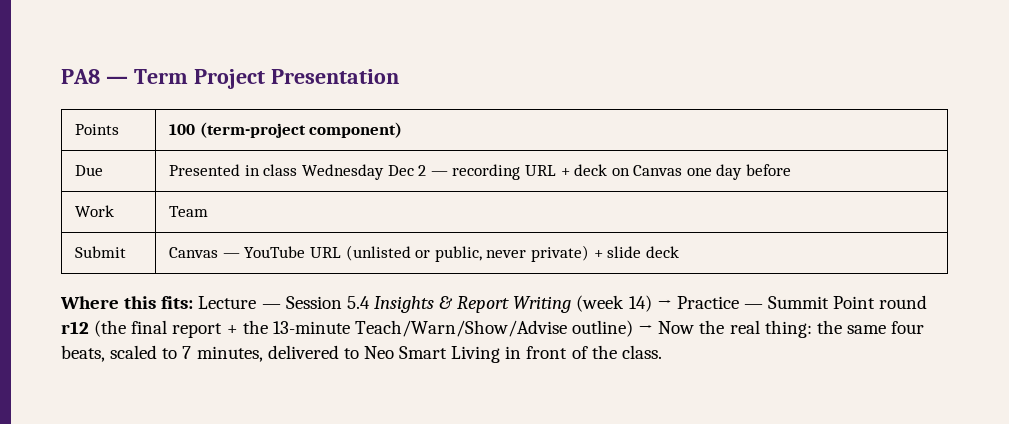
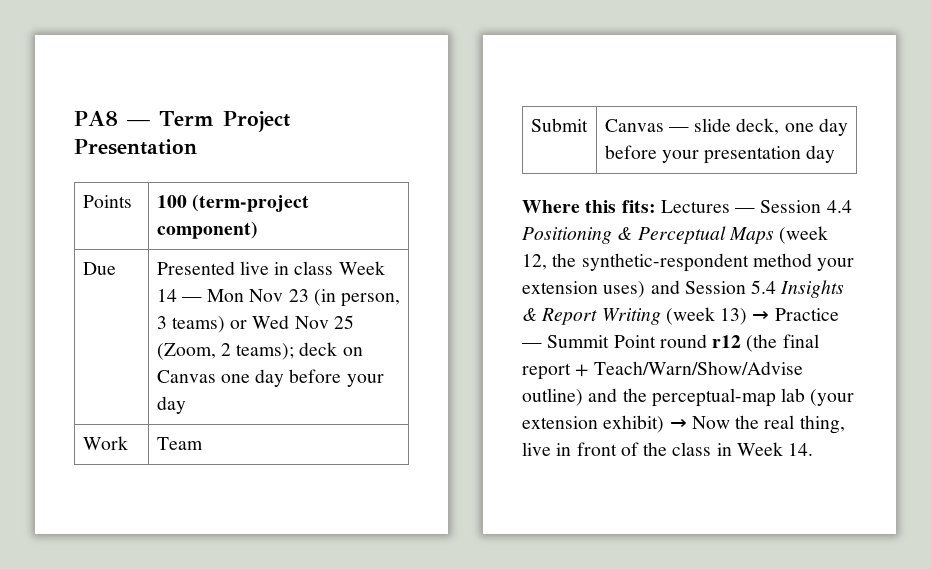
- Due | Presented in class Wednesday Dec 2 — recording URL + deck on Canvas one day before
+ Due | Presented live in class Week 14 — Mon Nov 23 (in person, 3 teams) or Wed Nov 25 (Zoom, 2 teams); deck on Canvas one day before your day
- Submit | Canvas — YouTube URL (unlisted or public, never private) + slide deck
+ Submit | Canvas — slide deck, one day before your presentation day
- Where this fits: Lecture — Session 5.4 Insights & Report Writing (week 14) → Practice — Summit Point round r12 (the final report + the 13-minute Teach/Warn/Show/Advise outline) → Now the real thing: the same four beats, scaled to 7 minutes, delivered to Neo Smart Living in front of the class.
+ Where this fits: Lectures — Session 4.4 Positioning & Perceptual Maps (week 12, the synthetic-respondent method your extension uses) and Session 5.4 Insights & Report Writing (week 13) → Practice — Summit Point round r12 (the final report + Teach/Warn/Show/Advise outline) and the perceptual-map lab (your extension exhibit) → Now the real thing, live in front of the class in Week 14.

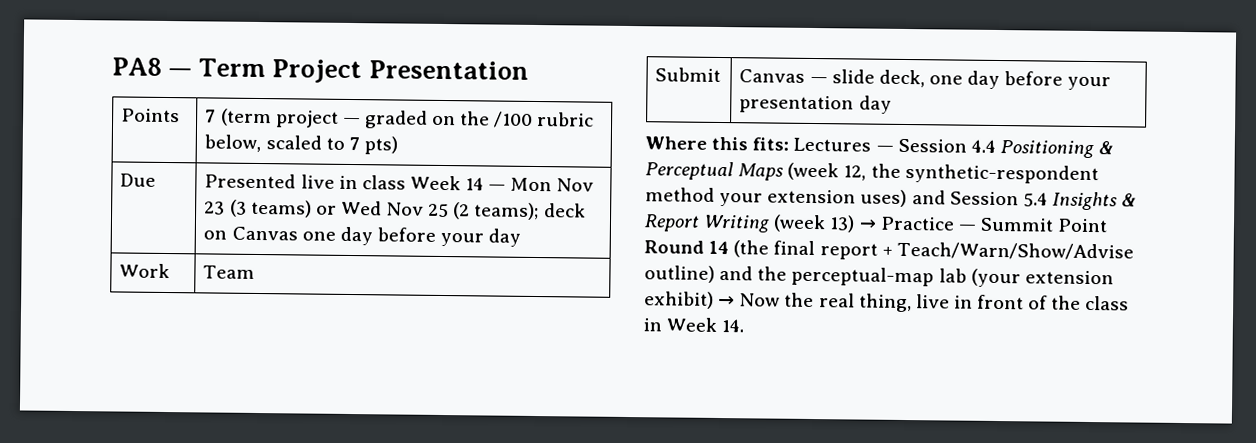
- Points | 100 (term-project component)
+ Points | 7 (term project — graded on the /100 rubric below, scaled to 7 pts)
- Due | Presented live in class Week 14 — Mon Nov 23 (in person, 3 teams) or Wed Nov 25 (Zoom, 2 teams); deck on Canvas one day before your day
+ Due | Presented live in class Week 14 — Mon Nov 23 (3 teams) or Wed Nov 25 (2 teams); deck on Canvas one day before your day
- Where this fits: Lectures — Session 4.4 Positioning & Perceptual Maps (week 12, the synthetic-respondent method your extension uses) and Session 5.4 Insights & Report Writing (week 13) → Practice — Summit Point round r12 (the final report + Teach/Warn/Show/Advise outline) and the perceptual-map lab (your extension exhibit) → Now the real thing, live in front of the class in Week 14.
+ Where this fits: Lectures — Session 4.4 Positioning & Perceptual Maps (week 12, the synthetic-respondent method your extension uses) and Session 5.4 Insights & Report Writing (week 13) → Practice — Summit Point Round 14 (the final report + Teach/Warn/Show/Advise outline) and the perceptual-map lab (your extension exhibit) → Now the real thing, live in front of the class in Week 14.

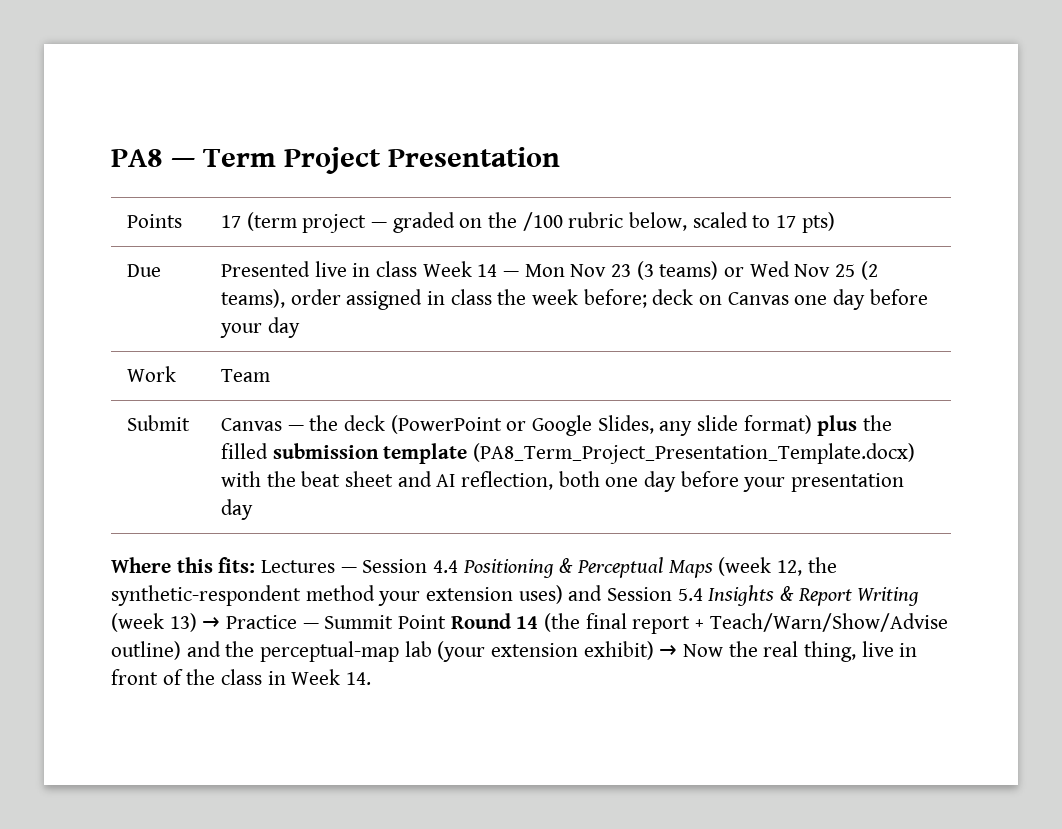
- Points | 7 (term project — graded on the /100 rubric below, scaled to 7 pts)
+ Points | 17 (term project — graded on the /100 rubric below, scaled to 17 pts)
- Due | Presented live in class Week 14 — Mon Nov 23 (3 teams) or Wed Nov 25 (2 teams); deck on Canvas one day before your day
+ Due | Presented live in class Week 14 — Mon Nov 23 (3 teams) or Wed Nov 25 (2 teams), order assigned in class the week before; deck on Canvas one day before your day
- Submit | Canvas — slide deck, one day before your presentation day
+ Submit | Canvas — the deck (PowerPoint or Google Slides, any slide format) plus the filled submission template (PA8_Term_Project_Presentation_Template.docx) with the beat sheet and AI reflection, both one day before your presentation day

